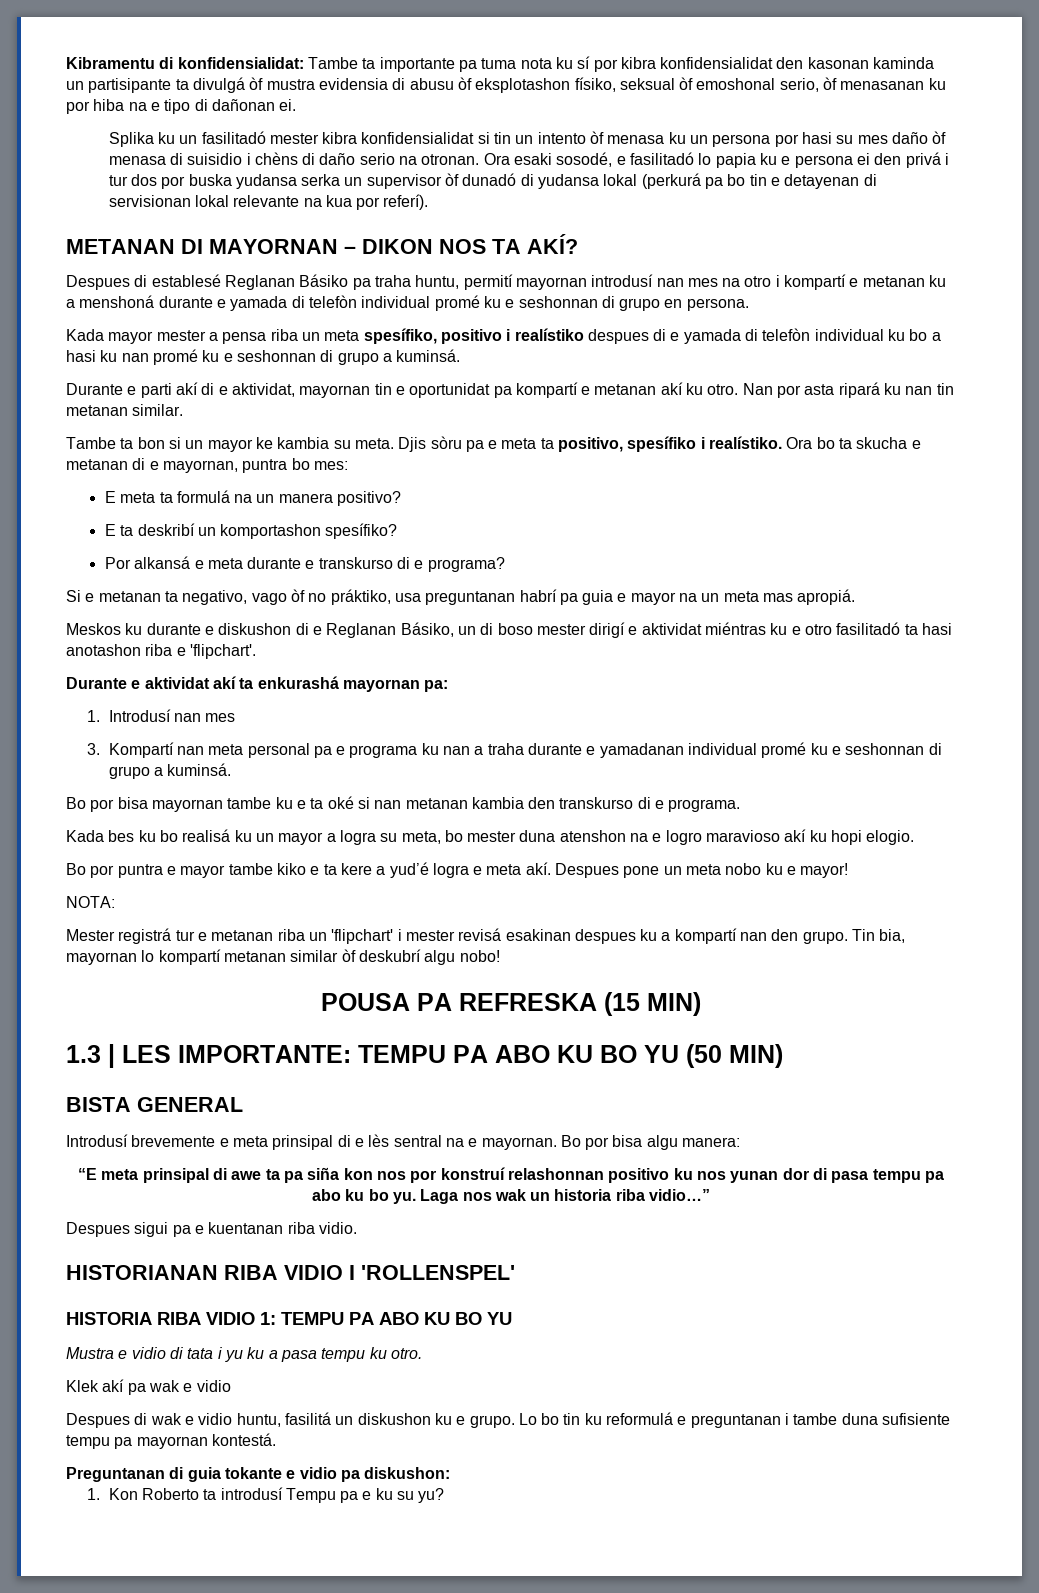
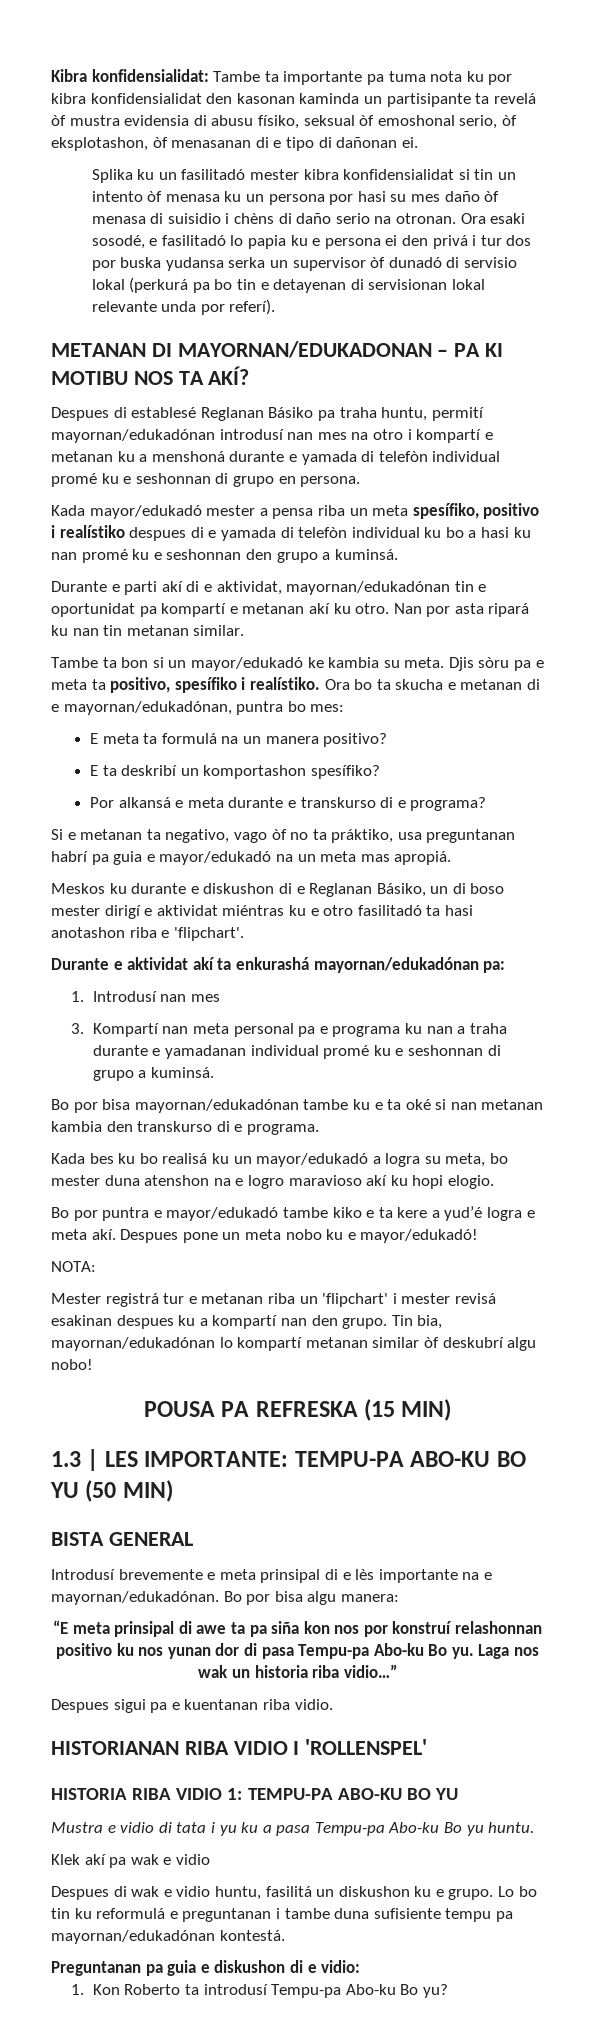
- Kibramentu di konfidensialidat: Tambe ta importante pa tuma nota ku sí por kibra konfidensialidat den kasonan kaminda un partisipante ta divulgá òf mustra evidensia di abusu òf eksplotashon físiko, seksual òf emoshonal serio, òf menasanan ku por hiba na e tipo di dañonan ei.
+ Kibra konfidensialidat: Tambe ta importante pa tuma nota ku por kibra konfidensialidat den kasonan kaminda un partisipante ta revelá òf mustra evidensia di abusu físiko, seksual òf emoshonal serio, òf eksplotashon, òf menasanan di e tipo di dañonan ei.
- Ora esaki sosodé, e fasilitadó lo papia ku e persona ei den privá i tur dos por buska yudansa serka un supervisor òf dunadó di yudansa lokal (perkurá pa bo tin e detayenan di servisionan lokal relevante na kua por referí).
+ Ora esaki sosodé, e fasilitadó lo papia ku e persona ei den privá i tur dos por buska yudansa serka un supervisor òf dunadó di servisio lokal (perkurá pa bo tin e detayenan di servisionan lokal relevante unda por referí).
- METANAN DI MAYORNAN – DIKON NOS TA AKÍ?
+ METANAN DI MAYORNAN/EDUKADONAN – PA KI MOTIBU NOS TA AKÍ?
- Despues di establesé Reglanan Básiko pa traha huntu, permití mayornan introdusí nan mes na otro i kompartí e metanan ku a menshoná durante e yamada di telefòn individual promé ku e seshonnan di grupo en persona.
+ Despues di establesé Reglanan Básiko pa traha huntu, permití mayornan/edukadónan introdusí nan mes na otro i kompartí e metanan ku a menshoná durante e yamada di telefòn individual promé ku e seshonnan di grupo en persona.
- Kada mayor mester a pensa riba un meta spesífiko, positivo i realístiko despues di e yamada di telefòn individual ku bo a hasi ku nan promé ku e seshonnan di grupo a kuminsá.
+ Kada mayor/edukadó mester a pensa riba un meta spesífiko, positivo i realístiko despues di e yamada di telefòn individual ku bo a hasi ku nan promé ku e seshonnan den grupo a kuminsá.
- Durante e parti akí di e aktividat, mayornan tin e oportunidat pa kompartí e metanan akí ku otro.
+ Durante e parti akí di e aktividat, mayornan/edukadónan tin e oportunidat pa kompartí e metanan akí ku otro.
- Tambe ta bon si un mayor ke kambia su meta.
+ Tambe ta bon si un mayor/edukadó ke kambia su meta.
- Ora bo ta skucha e metanan di e mayornan, puntra bo mes:
+ Ora bo ta skucha e metanan di e mayornan/edukadónan, puntra bo mes:
- Si e metanan ta negativo, vago òf no práktiko, usa preguntanan habrí pa guia e mayor na un meta mas apropiá.
+ Si e metanan ta negativo, vago òf no ta práktiko, usa preguntanan habrí pa guia e mayor/edukadó na un meta mas apropiá.
- Durante e aktividat akí ta enkurashá mayornan pa:
+ Durante e aktividat akí ta enkurashá mayornan/edukadónan pa:
- Bo por bisa mayornan tambe ku e ta oké si nan metanan kambia den transkurso di e programa.
+ Bo por bisa mayornan/edukadónan tambe ku e ta oké si nan metanan kambia den transkurso di e programa.
- Kada bes ku bo realisá ku un mayor a logra su meta, bo mester duna atenshon na e logro maravioso akí ku hopi elogio.
+ Kada bes ku bo realisá ku un mayor/edukadó a logra su meta, bo mester duna atenshon na e logro maravioso akí ku hopi elogio.
- Bo por puntra e mayor tambe kiko e ta kere a yud’é logra e meta akí.
+ Bo por puntra e mayor/edukadó tambe kiko e ta kere a yud’é logra e meta akí.
- Despues pone un meta nobo ku e mayor!
+ Despues pone un meta nobo ku e mayor/edukadó!
- Tin bia, mayornan lo kompartí metanan similar òf deskubrí algu nobo!
+ Tin bia, mayornan/edukadónan lo kompartí metanan similar òf deskubrí algu nobo!
- 1.3 | LES IMPORTANTE: TEMPU PA ABO KU BO YU (50 MIN)
+ 1.3 | LES IMPORTANTE: TEMPU-PA ABO-KU BO YU (50 MIN)
- Introdusí brevemente e meta prinsipal di e lès sentral na e mayornan.
+ Introdusí brevemente e meta prinsipal di e lès importante na e mayornan/edukadónan.
- “E meta prinsipal di awe ta pa siña kon nos por konstruí relashonnan positivo ku nos yunan dor di pasa tempu pa abo ku bo yu.
+ “E meta prinsipal di awe ta pa siña kon nos por konstruí relashonnan positivo ku nos yunan dor di pasa Tempu-pa Abo-ku Bo yu.
- HISTORIA RIBA VIDIO 1: TEMPU PA ABO KU BO YU
+ HISTORIA RIBA VIDIO 1: TEMPU-PA ABO-KU BO YU
- Mustra e vidio di tata i yu ku a pasa tempu ku otro.
+ Mustra e vidio di tata i yu ku a pasa Tempu-pa Abo-ku Bo yu huntu.
- Lo bo tin ku reformulá e preguntanan i tambe duna sufisiente tempu pa mayornan kontestá.
+ Lo bo tin ku reformulá e preguntanan i tambe duna sufisiente tempu pa mayornan/edukadónan kontestá.
- Preguntanan di guia tokante e vidio pa diskushon:
+ Preguntanan pa guia e diskushon di e vidio:
- 1. Kon Roberto ta introdusí Tempu pa e ku su yu?
+ 1. Kon Roberto ta introdusí Tempu-pa Abo-ku Bo yu?

